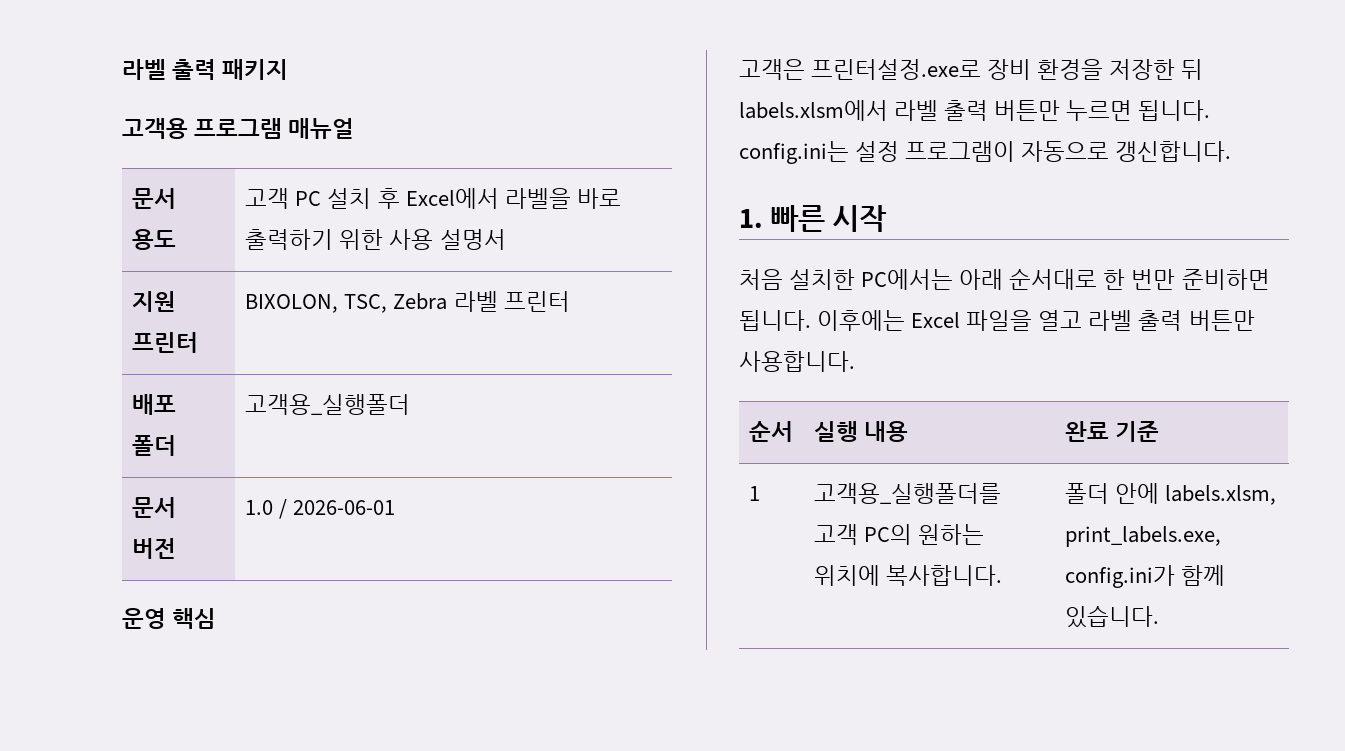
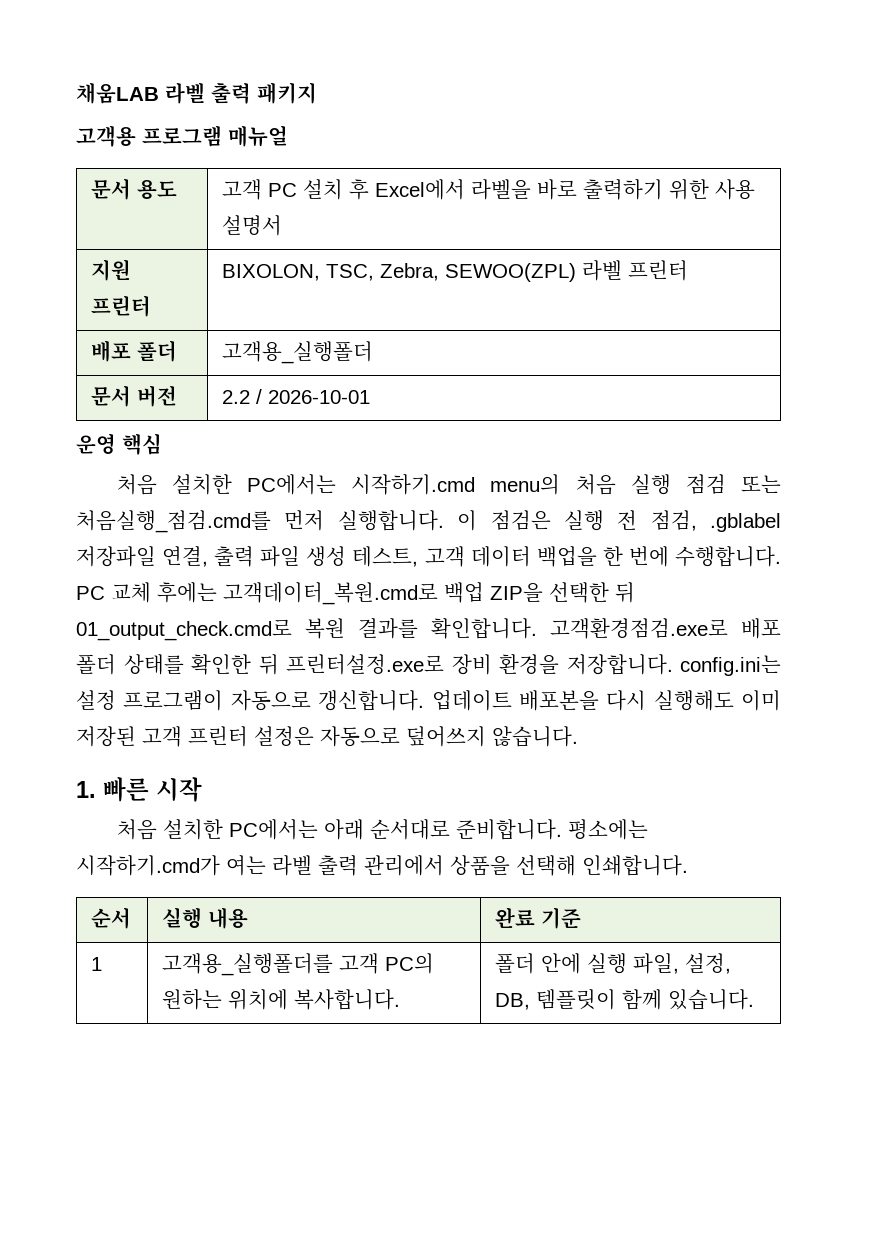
- 라벨 출력 패키지
+ 채움LAB 라벨 출력 패키지
- 지원 프린터 | BIXOLON, TSC, Zebra 라벨 프린터
+ 지원 프린터 | BIXOLON, TSC, Zebra, SEWOO(ZPL) 라벨 프린터
- 문서 버전 | 1.0 / 2026-06-01
+ 문서 버전 | 2.2 / 2026-10-01
- 고객은 프린터설정.exe로 장비 환경을 저장한 뒤 labels.xlsm에서 라벨 출력 버튼만 누르면 됩니다. config.ini는 설정 프로그램이 자동으로 갱신합니다.
+ 처음 설치한 PC에서는 시작하기.cmd menu의 처음 실행 점검 또는 처음실행_점검.cmd를 먼저 실행합니다. 이 점검은 실행 전 점검, .gblabel 저장파일 연결, 출력 파일 생성 테스트, 고객 데이터 백업을 한 번에 수행합니다. PC 교체 후에는 고객데이터_복원.cmd로 백업 ZIP을 선택한 뒤 01_output_check.cmd로 복원 결과를 확인합니다. 고객환경점검.exe로 배포 폴더 상태를 확인한 뒤 프린터설정.exe로 장비 환경을 저장합니다. config.ini는 설정 프로그램이 자동으로 갱신합니다. 업데이트 배포본을 다시 실행해도 이미 저장된 고객 프린터 설정은 자동으로 덮어쓰지 않습니다.
- 처음 설치한 PC에서는 아래 순서대로 한 번만 준비하면 됩니다. 이후에는 Excel 파일을 열고 라벨 출력 버튼만 사용합니다.
+ 처음 설치한 PC에서는 아래 순서대로 준비합니다. 평소에는 시작하기.cmd가 여는 라벨 출력 관리에서 상품을 선택해 인쇄합니다.
- 1 | 고객용_실행폴더를 고객 PC의 원하는 위치에 복사합니다. | 폴더 안에 labels.xlsm, print_labels.exe, config.ini가 함께 있습니다.
+ 1 | 고객용_실행폴더를 고객 PC의 원하는 위치에 복사합니다. | 폴더 안에 실행 파일, 설정, DB, 템플릿이 함께 있습니다.

